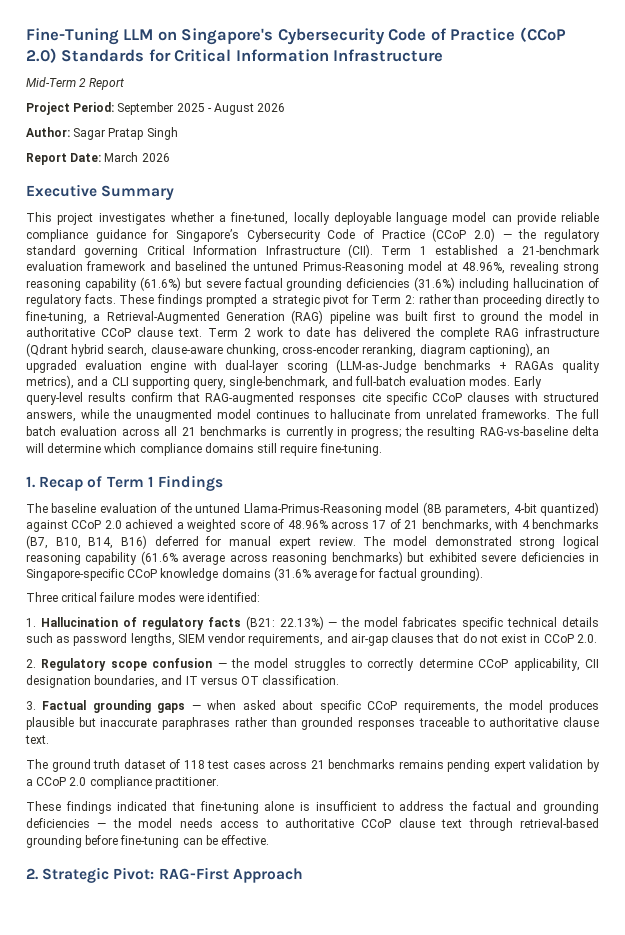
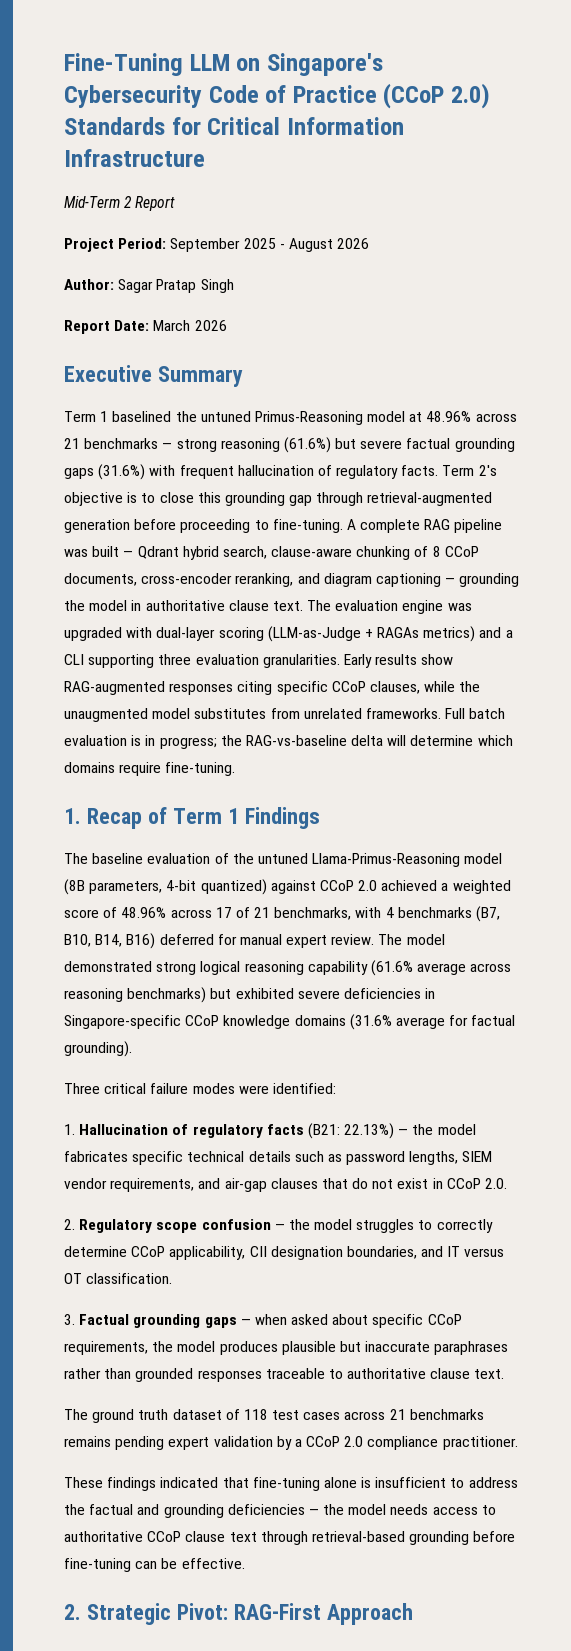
- This project investigates whether a fine-tuned, locally deployable language model can provide reliable compliance guidance for Singapore’s Cybersecurity Code of Practice (CCoP 2.0) — the regulatory standard governing Critical Information Infrastructure (CII). Term 1 established a 21-benchmark evaluation framework and baselined the untuned Primus-Reasoning model at 48.96%, revealing strong reasoning capability (61.6%) but severe factual grounding deficiencies (31.6%) including hallucination of regulatory facts. These findings prompted a strategic pivot for Term 2: rather than proceeding directly to fine-tuning, a Retrieval-Augmented Generation (RAG) pipeline was built first to ground the model in authoritative CCoP clause text. Term 2 work to date has delivered the complete RAG infrastructure (Qdrant hybrid search, clause-aware chunking, cross-encoder reranking, diagram captioning), an upgraded evaluation engine with dual-layer scoring (LLM-as-Judge benchmarks + RAGAs quality metrics), and a CLI supporting query, single-benchmark, and full-batch evaluation modes. Early query-level results confirm that RAG-augmented responses cite specific CCoP clauses with structured answers, while the unaugmented model continues to hallucinate from unrelated frameworks. The full batch evaluation across all 21 benchmarks is currently in progress; the resulting RAG-vs-baseline delta will determine which compliance domains still require fine-tuning.
+ Term 1 baselined the untuned Primus-Reasoning model at 48.96% across 21 benchmarks — strong reasoning (61.6%) but severe factual grounding gaps (31.6%) with frequent hallucination of regulatory facts. Term 2's objective is to close this grounding gap through retrieval-augmented generation before proceeding to fine-tuning. A complete RAG pipeline was built — Qdrant hybrid search, clause-aware chunking of 8 CCoP documents, cross-encoder reranking, and diagram captioning — grounding the model in authoritative clause text. The evaluation engine was upgraded with dual-layer scoring (LLM-as-Judge + RAGAs metrics) and a CLI supporting three evaluation granularities. Early results show RAG-augmented responses citing specific CCoP clauses, while the unaugmented model substitutes from unrelated frameworks. Full batch evaluation is in progress; the RAG-vs-baseline delta will determine which domains require fine-tuning.

